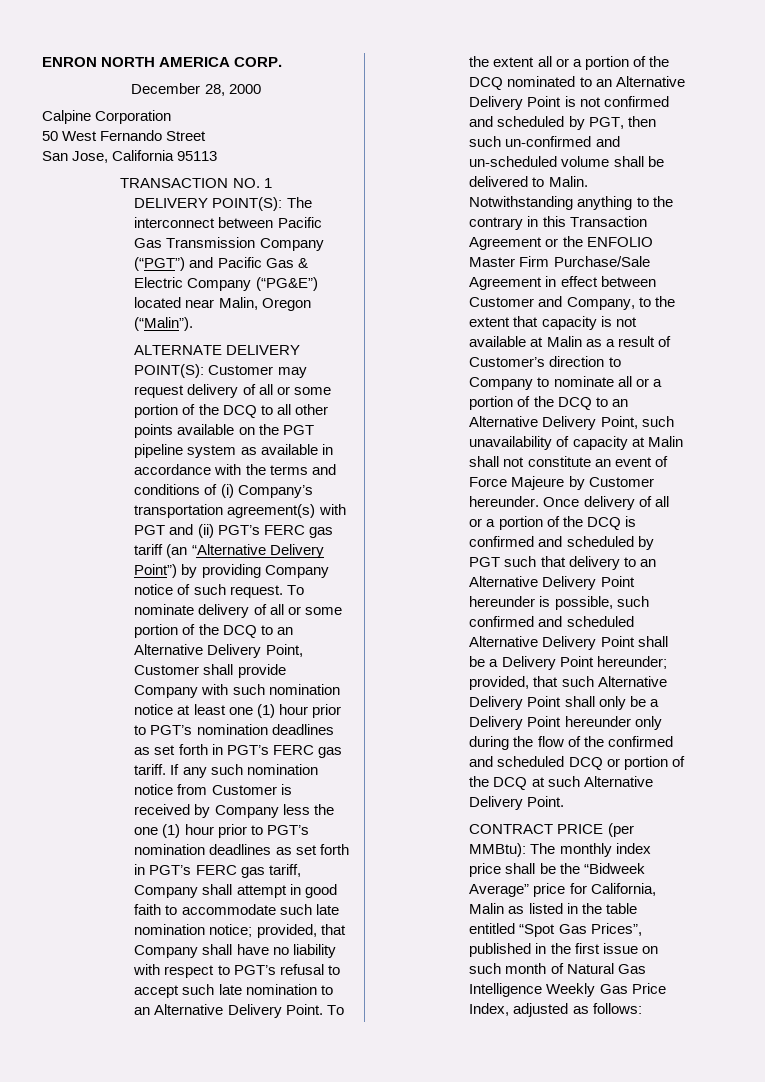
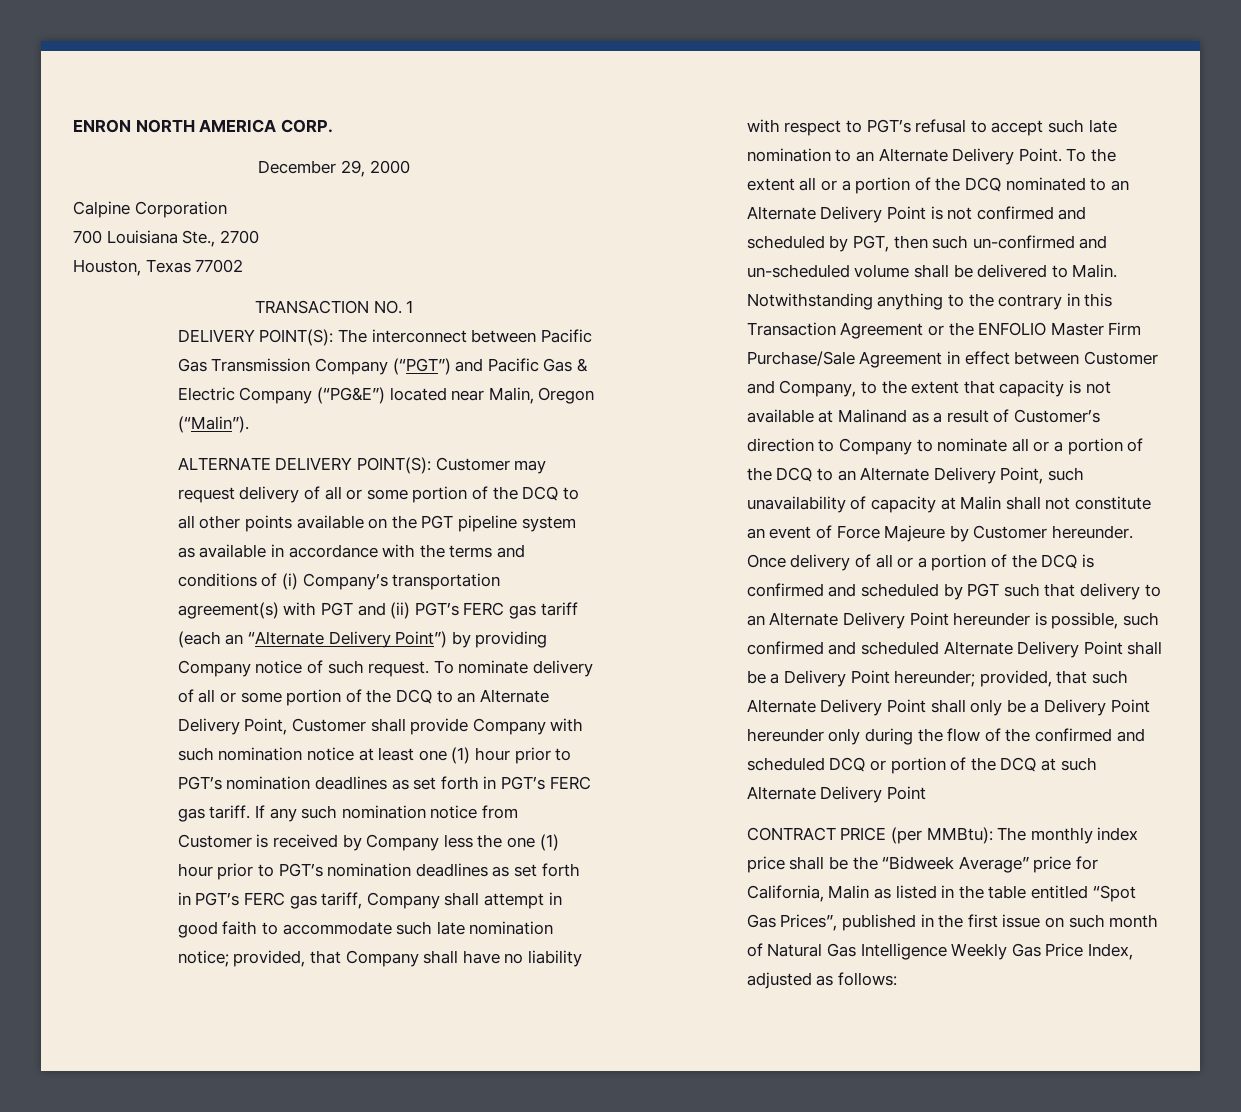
- December 28, 2000
+ December 29, 2000
- 50 West Fernando Street
- San Jose, California 95113
+ 700 Louisiana Ste., 2700
+ Houston, Texas 77002
- ALTERNATE DELIVERY POINT(S): Customer may request delivery of all or some portion of the DCQ to all other points available on the PGT pipeline system as available in accordance with the terms and conditions of (i) Company’s transportation agreement(s) with PGT and (ii) PGT’s FERC gas tariff (an “Alternative Delivery Point”) by providing Company notice of such request.
+ ALTERNATE DELIVERY POINT(S): Customer may request delivery of all or some portion of the DCQ to all other points available on the PGT pipeline system as available in accordance with the terms and conditions of (i) Company’s transportation agreement(s) with PGT and (ii) PGT’s FERC gas tariff (each an “Alternate Delivery Point”) by providing Company notice of such request.
- To nominate delivery of all or some portion of the DCQ to an Alternative Delivery Point, Customer shall provide Company with such nomination notice at least one (1) hour prior to PGT’s nomination deadlines as set forth in PGT’s FERC gas tariff.
+ To nominate delivery of all or some portion of the DCQ to an Alternate Delivery Point, Customer shall provide Company with such nomination notice at least one (1) hour prior to PGT’s nomination deadlines as set forth in PGT’s FERC gas tariff.
- provided, that Company shall have no liability with respect to PGT’s refusal to accept such late nomination to an Alternative Delivery Point.
+ provided, that Company shall have no liability with respect to PGT’s refusal to accept such late nomination to an Alternate Delivery Point.
- To the extent all or a portion of the DCQ nominated to an Alternative Delivery Point is not confirmed and scheduled by PGT, then such un-confirmed and un-scheduled volume shall be delivered to Malin.
+ To the extent all or a portion of the DCQ nominated to an Alternate Delivery Point is not confirmed and scheduled by PGT, then such un-confirmed and un-scheduled volume shall be delivered to Malin.
- Notwithstanding anything to the contrary in this Transaction Agreement or the ENFOLIO Master Firm Purchase/Sale Agreement in effect between Customer and Company, to the extent that capacity is not available at Malin as a result of Customer’s direction to Company to nominate all or a portion of the DCQ to an Alternative Delivery Point, such unavailability of capacity at Malin shall not constitute an event of Force Majeure by Customer hereunder.
+ Notwithstanding anything to the contrary in this Transaction Agreement or the ENFOLIO Master Firm Purchase/Sale Agreement in effect between Customer and Company, to the extent that capacity is not available at Malinand as a result of Customer’s direction to Company to nominate all or a portion of the DCQ to an Alternate Delivery Point, such unavailability of capacity at Malin shall not constitute an event of Force Majeure by Customer hereunder.
- Once delivery of all or a portion of the DCQ is confirmed and scheduled by PGT such that delivery to an Alternative Delivery Point hereunder is possible, such confirmed and scheduled Alternative Delivery Point shall be a Delivery Point hereunder;
+ Once delivery of all or a portion of the DCQ is confirmed and scheduled by PGT such that delivery to an Alternate Delivery Point hereunder is possible, such confirmed and scheduled Alternate Delivery Point shall be a Delivery Point hereunder;
- provided, that such Alternative Delivery Point shall only be a Delivery Point hereunder only during the flow of the confirmed and scheduled DCQ or portion of the DCQ at such Alternative Delivery Point.
+ provided, that such Alternate Delivery Point shall only be a Delivery Point hereunder only during the flow of the confirmed and scheduled DCQ or portion of the DCQ at such Alternate Delivery Point

